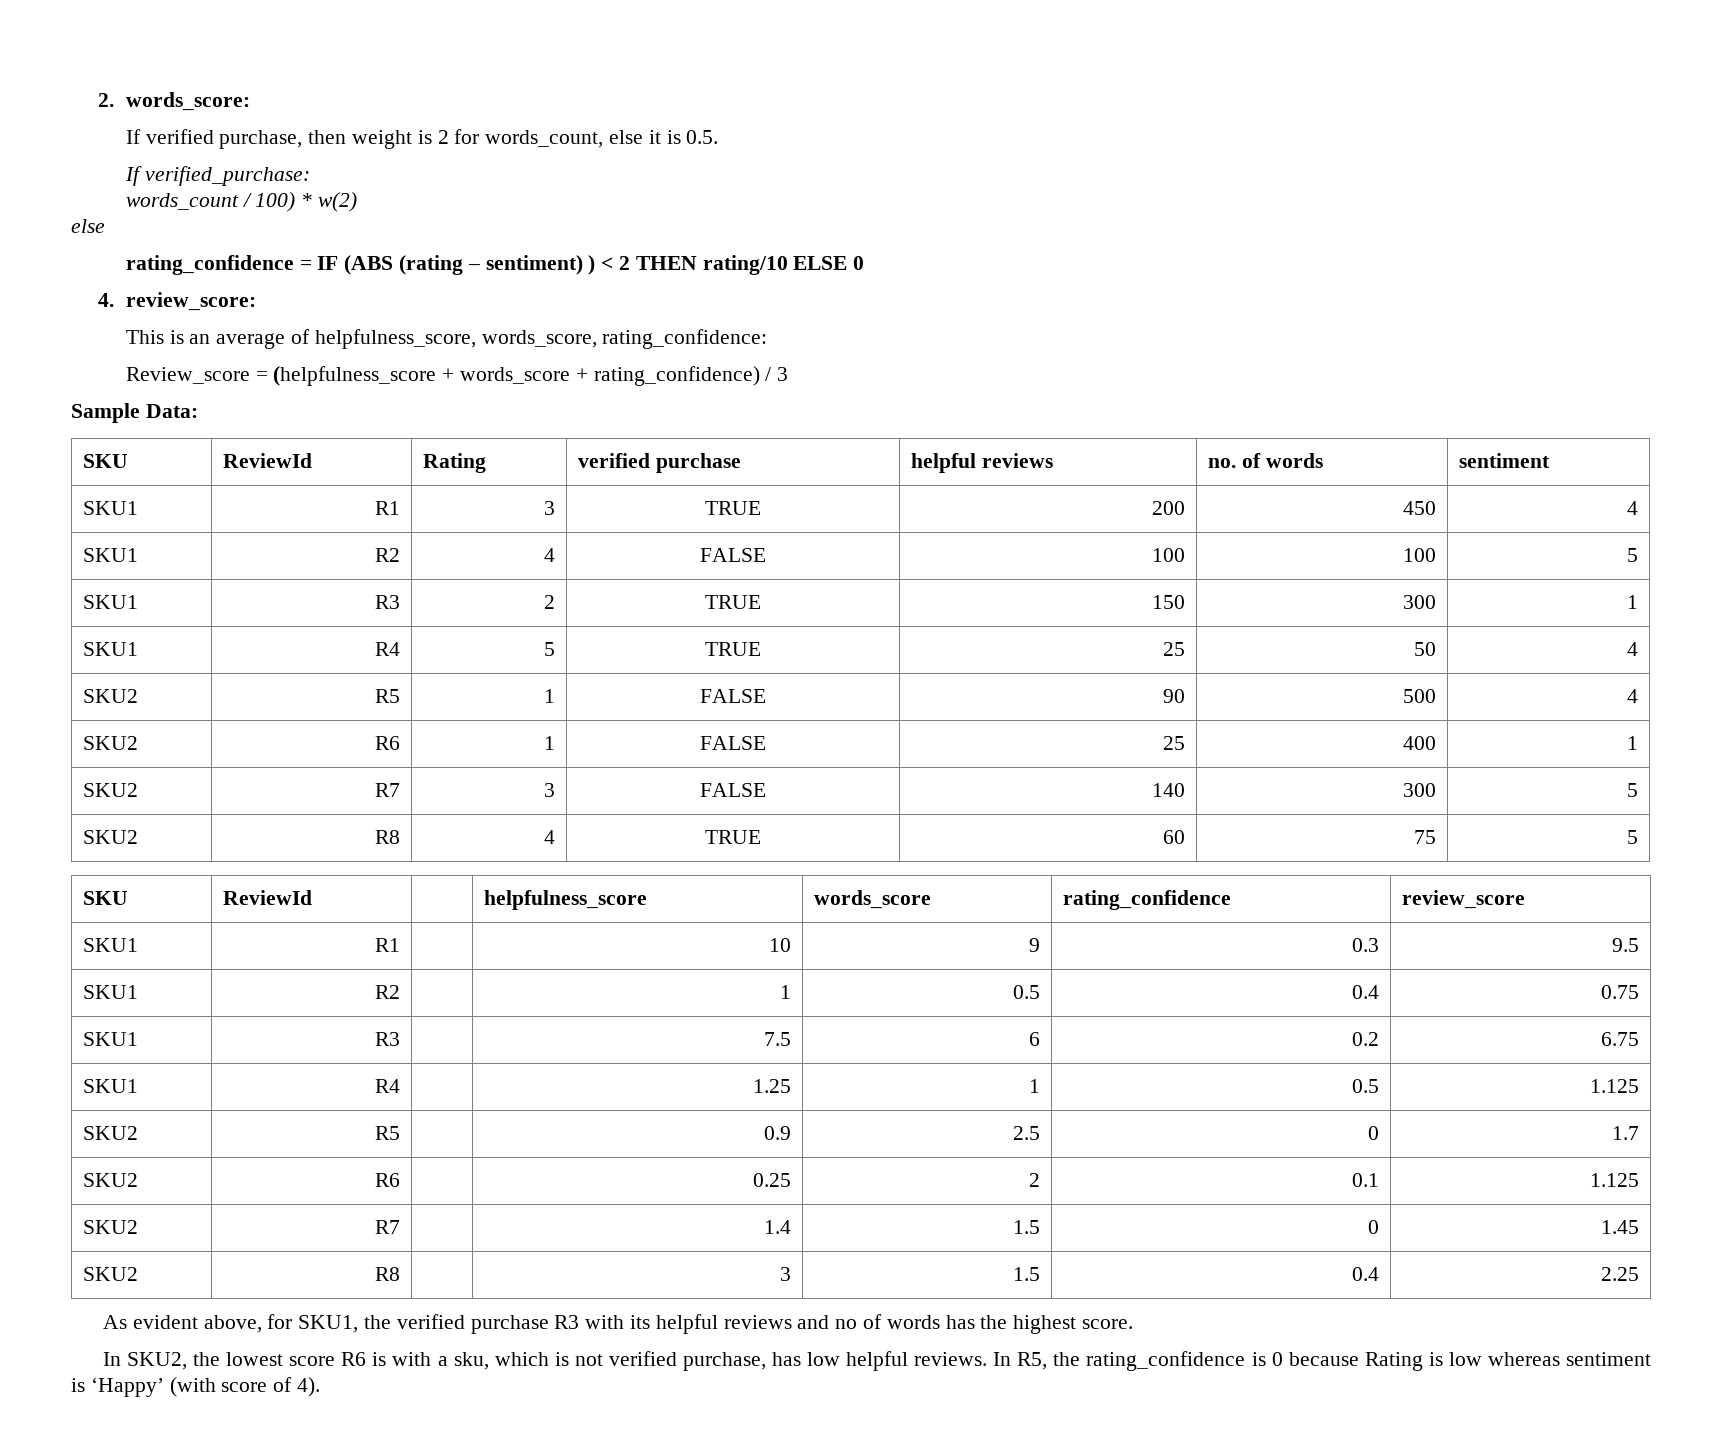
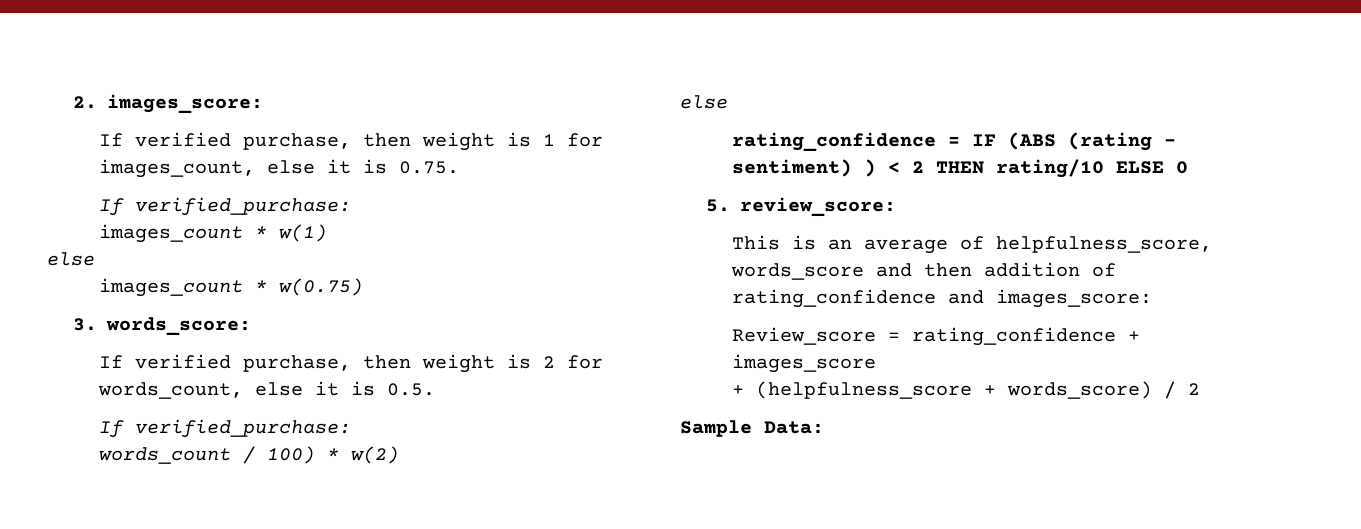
- 2. words_score:
+ 2. images_score:
+ If verified purchase, then weight is 1 for images_count, else it is 0.75.
+ If verified_purchase:
+ images_count * w(1)
+ else
+ images_count * w(0.75)
+ 3. words_score:
- 4. review_score:
+ 5. review_score:
- This is an average of helpfulness_score, words_score, rating_confidence:
- Review_score = (helpfulness_score + words_score + rating_confidence) / 3
+ This is an average of helpfulness_score, words_score and then addition of rating_confidence and images_score:
+ Review_score = rating_confidence + images_score
+ + (helpfulness_score + words_score) / 2
  Sample Data:
- SKU | ReviewId | Rating | verified purchase | helpful reviews | no. of words | sentiment
- SKU1 | R1 | 3 | TRUE | 200 | 450 | 4
- SKU1 | R2 | 4 | FALSE | 100 | 100 | 5
- SKU1 | R3 | 2 | TRUE | 150 | 300 | 1
- SKU1 | R4 | 5 | TRUE | 25 | 50 | 4
- SKU2 | R5 | 1 | FALSE | 90 | 500 | 4
- SKU2 | R6 | 1 | FALSE | 25 | 400 | 1
- SKU2 | R7 | 3 | FALSE | 140 | 300 | 5
- SKU2 | R8 | 4 | TRUE | 60 | 75 | 5
- SKU | ReviewId | | helpfulness_score | words_score | rating_confidence | review_score
- SKU1 | R1 | | 10 | 9 | 0.3 | 9.5
- SKU1 | R2 | | 1 | 0.5 | 0.4 | 0.75
- SKU1 | R3 | | 7.5 | 6 | 0.2 | 6.75
- SKU1 | R4 | | 1.25 | 1 | 0.5 | 1.125
- SKU2 | R5 | | 0.9 | 2.5 | 0 | 1.7
- SKU2 | R6 | | 0.25 | 2 | 0.1 | 1.125
- SKU2 | R7 | | 1.4 | 1.5 | 0 | 1.45
- SKU2 | R8 | | 3 | 1.5 | 0.4 | 2.25
- As evident above, for SKU1, the verified purchase R3 with its helpful reviews and no of words has the highest score.
- In SKU2, the lowest score R6 is with a sku, which is not verified purchase, has low helpful reviews. In R5, the rating_confidence is 0 because Rating is low whereas sentiment is ‘Happy’ (with score of 4).

